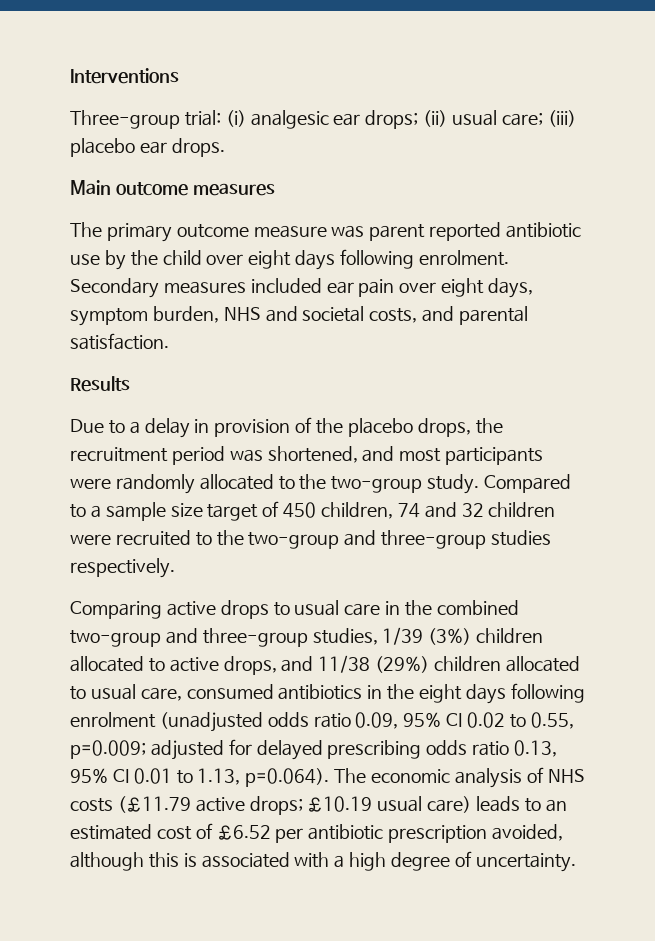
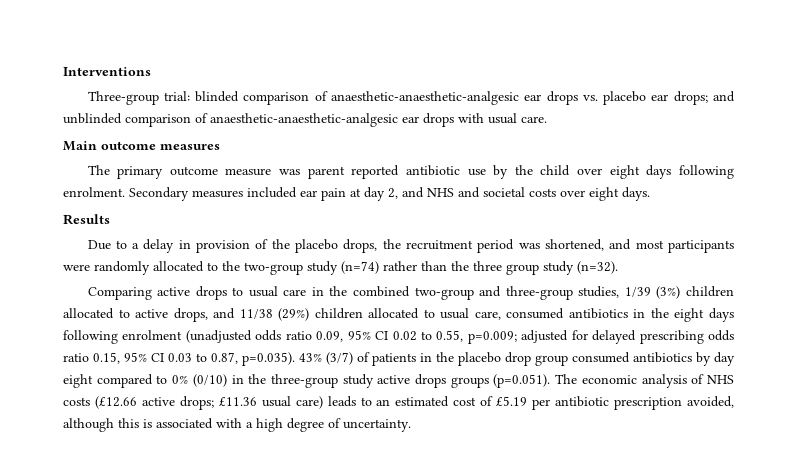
- Three-group trial: (i) analgesic ear drops; (ii) usual care; (iii) placebo ear drops.
+ Three-group trial: blinded comparison of anaesthetic-anaesthetic-analgesic ear drops vs. placebo ear drops; and unblinded comparison of anaesthetic-anaesthetic-analgesic ear drops with usual care.
- Secondary measures included ear pain over eight days, symptom burden, NHS and societal costs, and parental satisfaction.
+ Secondary measures included ear pain at day 2, and NHS and societal costs over eight days.
- Due to a delay in provision of the placebo drops, the recruitment period was shortened, and most participants were randomly allocated to the two-group study. Compared to a sample size target of 450 children, 74 and 32 children were recruited to the two-group and three-group studies respectively.
+ Due to a delay in provision of the placebo drops, the recruitment period was shortened, and most participants were randomly allocated to the two-group study (n=74) rather than the three group study (n=32).
- adjusted for delayed prescribing odds ratio 0.13, 95% CI 0.01 to 1.13, p=0.064). The economic analysis of NHS costs (£11.79 active drops;
+ adjusted for delayed prescribing odds ratio 0.15, 95% CI 0.03 to 0.87, p=0.035). 43% (3/7) of patients in the placebo drop group consumed antibiotics by day eight compared to 0% (0/10) in the three-group study active drops groups (p=0.051). The economic analysis of NHS costs (£12.66 active drops;
- £10.19 usual care) leads to an estimated cost of £6.52 per antibiotic prescription avoided, although this is associated with a high degree of uncertainty.
+ £11.36 usual care) leads to an estimated cost of £5.19 per antibiotic prescription avoided, although this is associated with a high degree of uncertainty.

